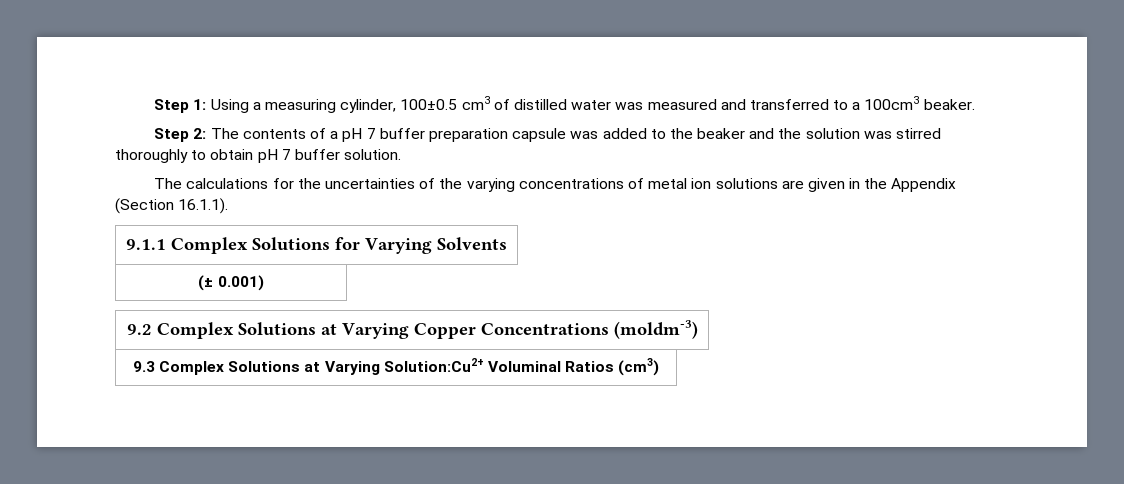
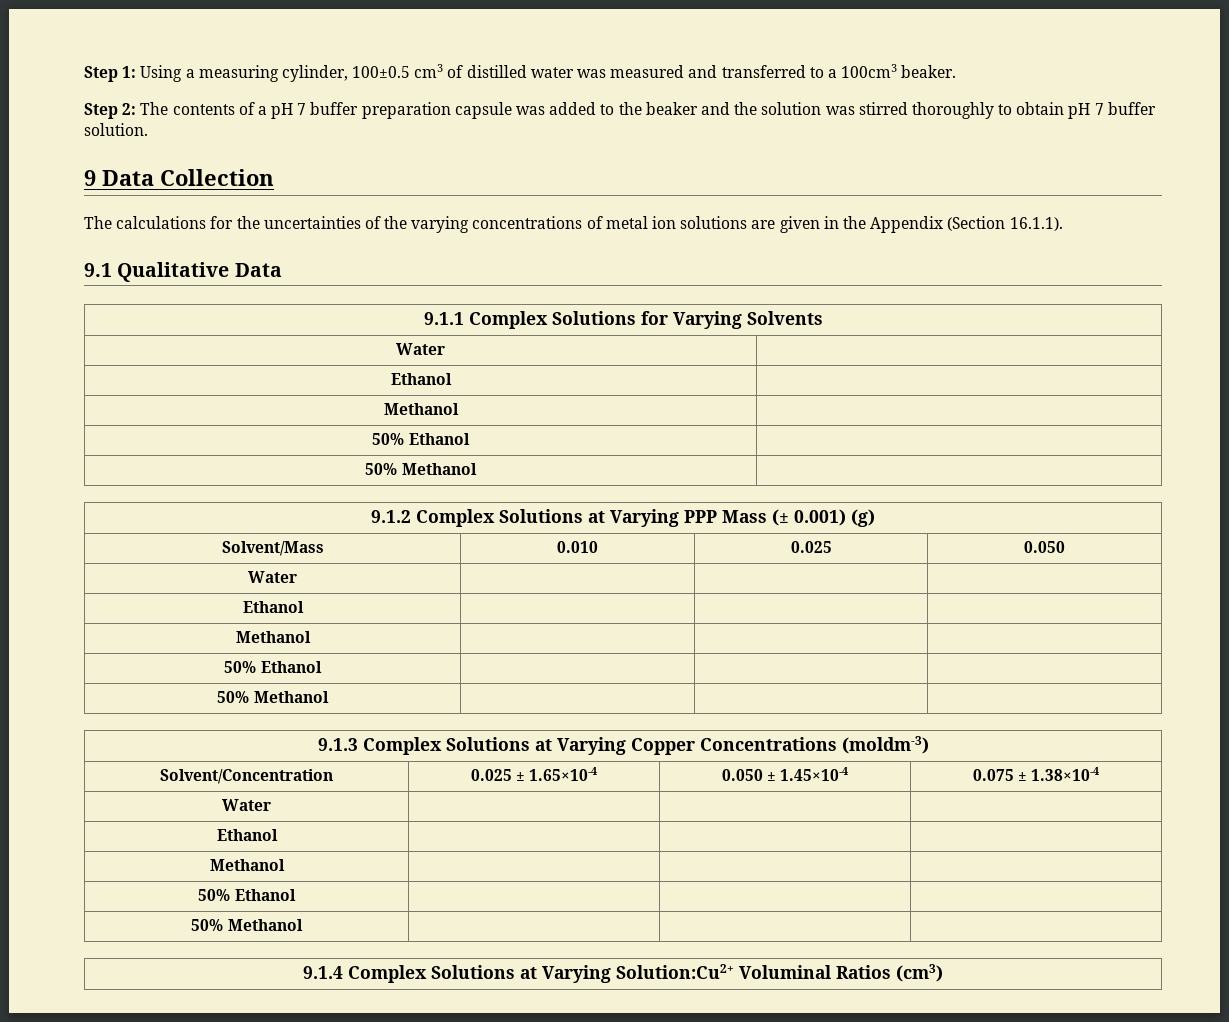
+ 9 Data Collection
+ 9.1 Qualitative Data
  9.1.1 Complex Solutions for Varying Solvents
- (± 0.001)
- 9.2 Complex Solutions at Varying Copper Concentrations (moldm-3)
+ Water |
+ Ethanol |
+ Methanol |
+ 50% Ethanol |
+ 50% Methanol |
+ 9.1.2 Complex Solutions at Varying PPP Mass (± 0.001) (g)
+ Solvent/Mass | 0.010 | 0.025 | 0.050
+ Water | | |
+ Ethanol | | |
+ Methanol | | |
+ 50% Ethanol | | |
+ 50% Methanol | | |
+ 9.1.3 Complex Solutions at Varying Copper Concentrations (moldm-3)
- 9.3 Complex Solutions at Varying Solution:Cu2+ Voluminal Ratios (cm3)
+ Solvent/Concentration | 0.025 ± 1.65×10-4 | 0.050 ± 1.45×10-4 | 0.075 ± 1.38×10-4
+ Water | | |
+ Ethanol | | |
+ Methanol | | |
+ 50% Ethanol | | |
+ 50% Methanol | | |
+ 9.1.4 Complex Solutions at Varying Solution:Cu2+ Voluminal Ratios (cm3)

